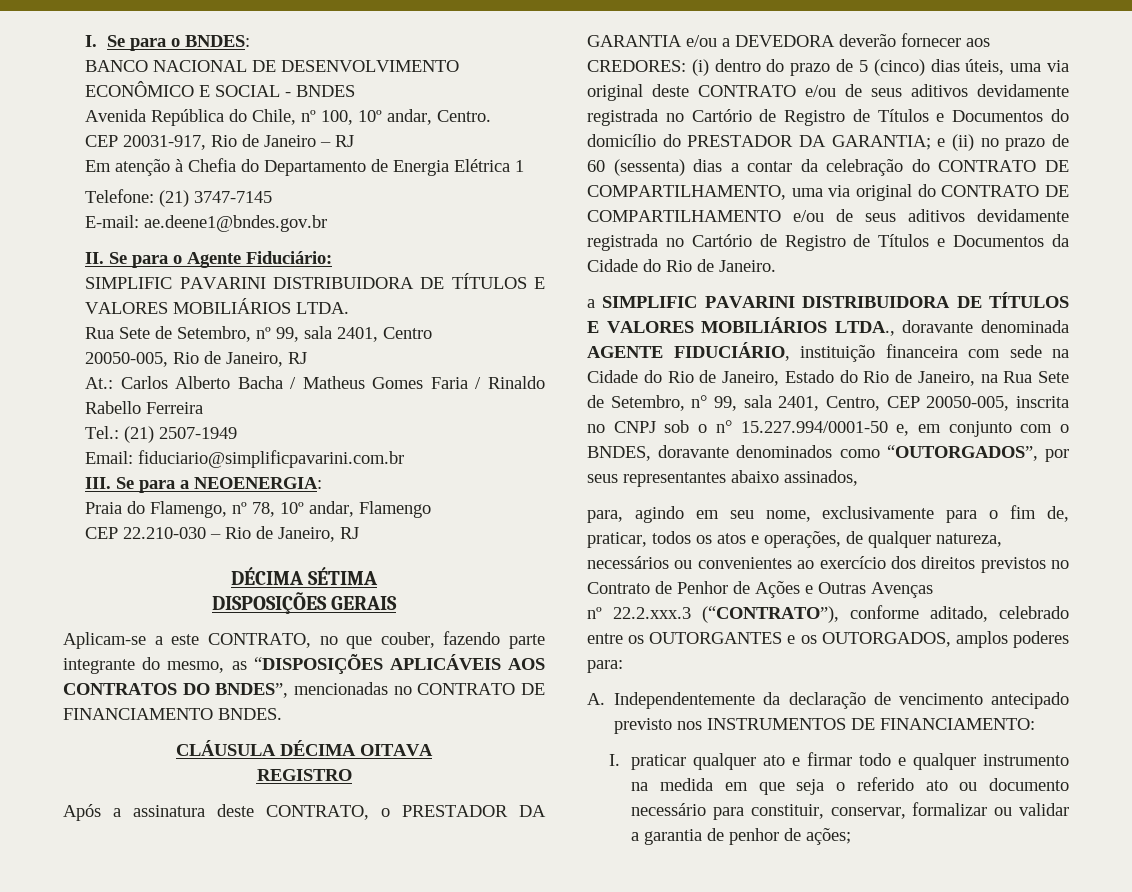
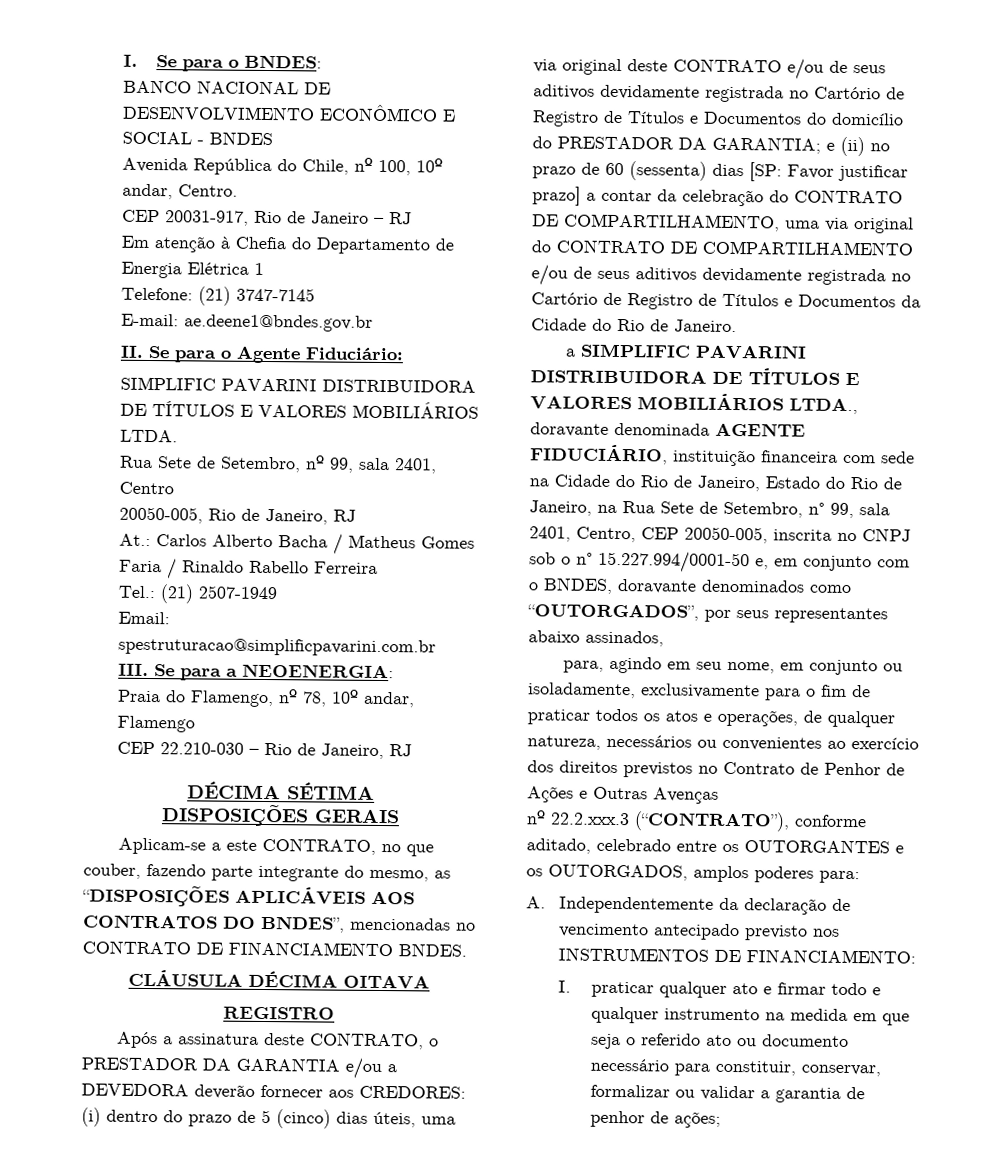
- Email: fiduciario@simplificpavarini.com.br
+ Email: spestruturacao@simplificpavarini.com.br
- e (ii) no prazo de 60 (sessenta) dias a contar da celebração do CONTRATO DE COMPARTILHAMENTO, uma via original do CONTRATO DE COMPARTILHAMENTO e/ou de seus aditivos devidamente registrada no Cartório de Registro de Títulos e Documentos da Cidade do Rio de Janeiro.
+ e (ii) no prazo de 60 (sessenta) dias [SP: Favor justificar prazo] a contar da celebração do CONTRATO DE COMPARTILHAMENTO, uma via original do CONTRATO DE COMPARTILHAMENTO e/ou de seus aditivos devidamente registrada no Cartório de Registro de Títulos e Documentos da Cidade do Rio de Janeiro.
- para, agindo em seu nome, exclusivamente para o fim de, praticar, todos os atos e operações, de qualquer natureza, necessários ou convenientes ao exercício dos direitos previstos no Contrato de Penhor de Ações e Outras Avenças
+ para, agindo em seu nome, em conjunto ou isoladamente, exclusivamente para o fim de praticar todos os atos e operações, de qualquer natureza, necessários ou convenientes ao exercício dos direitos previstos no Contrato de Penhor de Ações e Outras Avenças

